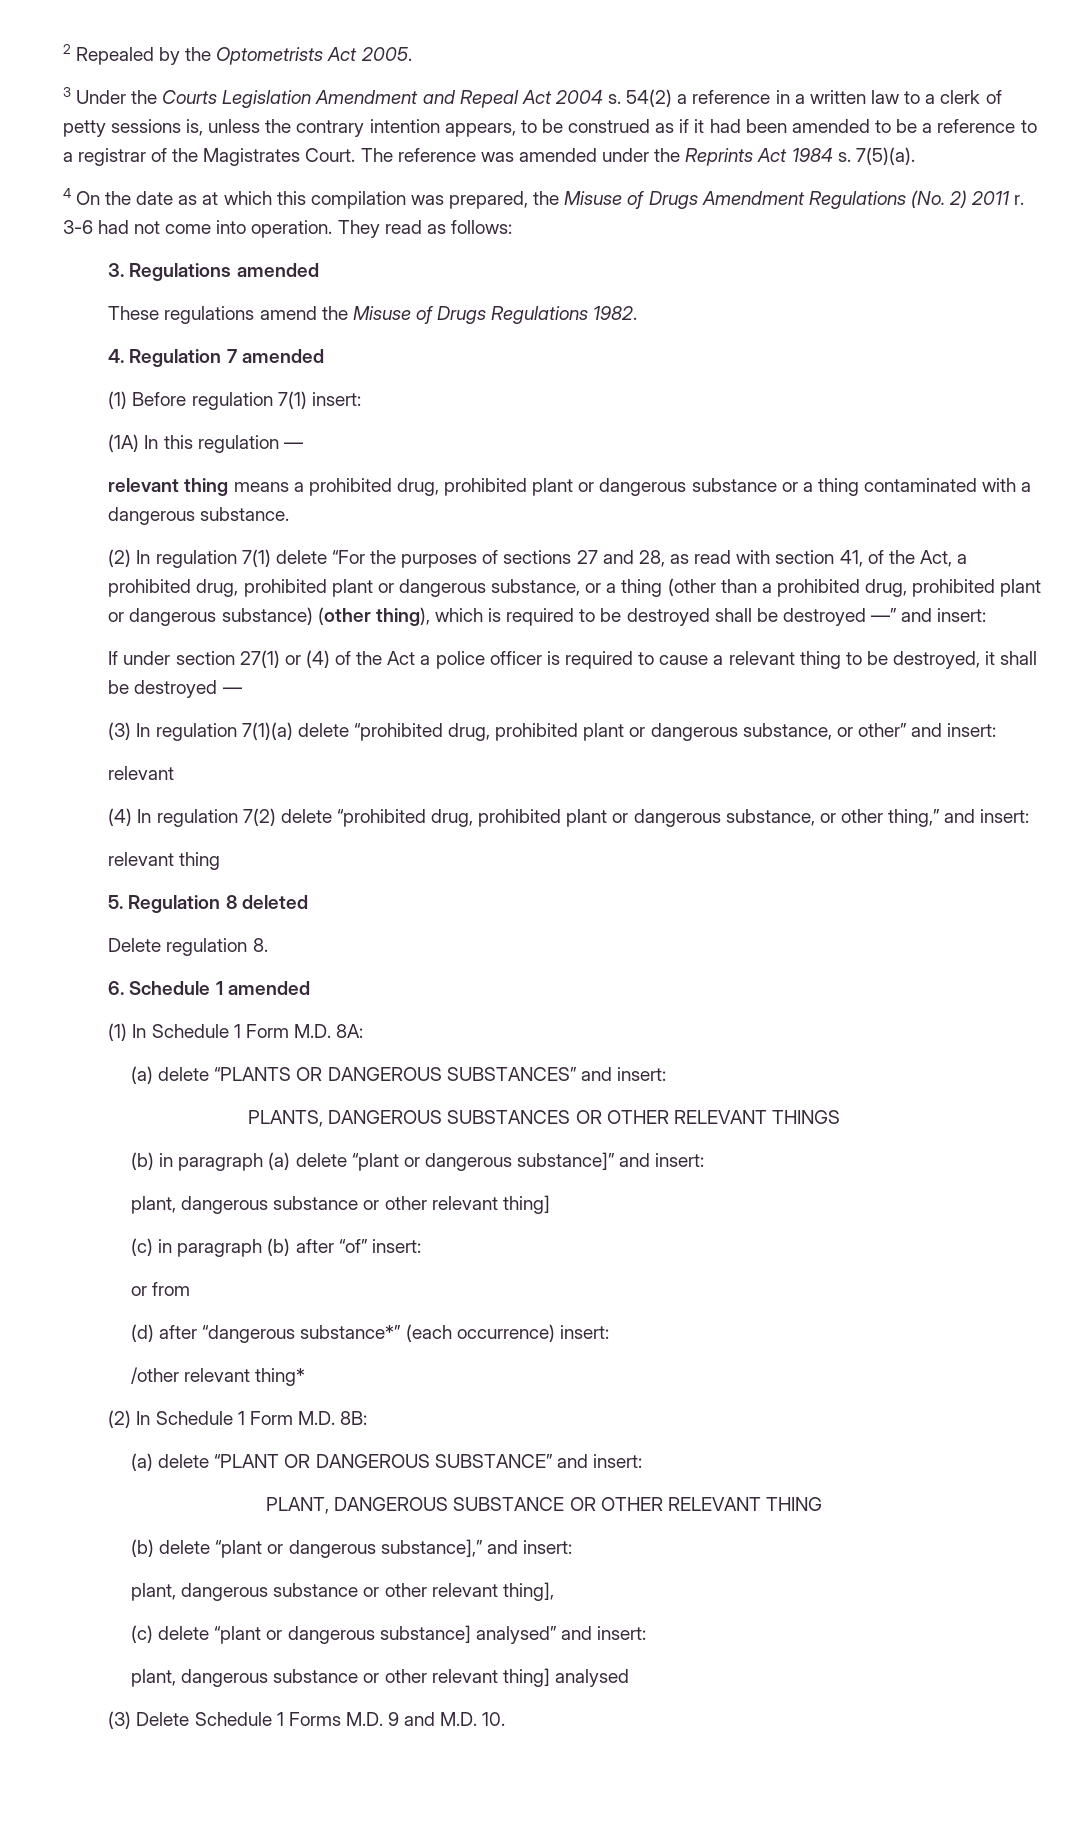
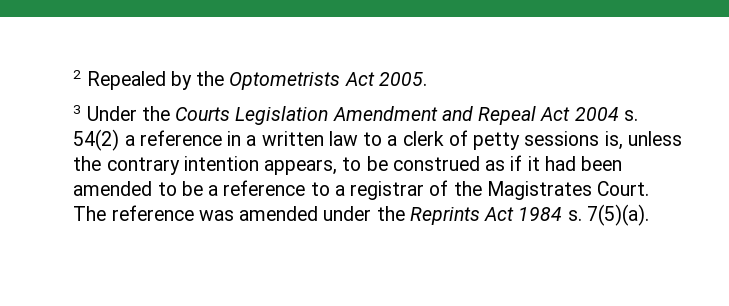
- 4 On the date as at which this compilation was prepared, the Misuse of Drugs Amendment Regulations (No. 2) 2011 r. 3-6 had not come into operation. They read as follows:
- 3. Regulations amended
- These regulations amend the Misuse of Drugs Regulations 1982.
- 4. Regulation 7 amended
- (1) Before regulation 7(1) insert:
- (1A) In this regulation —
- relevant thing means a prohibited drug, prohibited plant or dangerous substance or a thing contaminated with a dangerous substance.
- (2) In regulation 7(1) delete “For the purposes of sections 27 and 28, as read with section 41, of the Act, a prohibited drug, prohibited plant or dangerous substance, or a thing (other than a prohibited drug, prohibited plant or dangerous substance) (other thing), which is required to be destroyed shall be destroyed —” and insert:
- If under section 27(1) or (4) of the Act a police officer is required to cause a relevant thing to be destroyed, it shall be destroyed —
- (3) In regulation 7(1)(a) delete “prohibited drug, prohibited plant or dangerous substance, or other” and insert:
- relevant
- (4) In regulation 7(2) delete “prohibited drug, prohibited plant or dangerous substance, or other thing,” and insert:
- relevant thing
- 5. Regulation 8 deleted
- Delete regulation 8.
- 6. Schedule 1 amended
- (1) In Schedule 1 Form M.D. 8A:
- (a) delete “PLANTS OR DANGEROUS SUBSTANCES” and insert:
- PLANTS, DANGEROUS SUBSTANCES OR OTHER RELEVANT THINGS
- (b) in paragraph (a) delete “plant or dangerous substance]” and insert:
- plant, dangerous substance or other relevant thing]
- (c) in paragraph (b) after “of” insert:
- or from
- (d) after “dangerous substance*” (each occurrence) insert:
- /other relevant thing*
- (2) In Schedule 1 Form M.D. 8B:
- (a) delete “PLANT OR DANGEROUS SUBSTANCE” and insert:
- PLANT, DANGEROUS SUBSTANCE OR OTHER RELEVANT THING
- (b) delete “plant or dangerous substance],” and insert:
- plant, dangerous substance or other relevant thing],
- (c) delete “plant or dangerous substance] analysed” and insert:
- plant, dangerous substance or other relevant thing] analysed
- (3) Delete Schedule 1 Forms M.D. 9 and M.D. 10.

